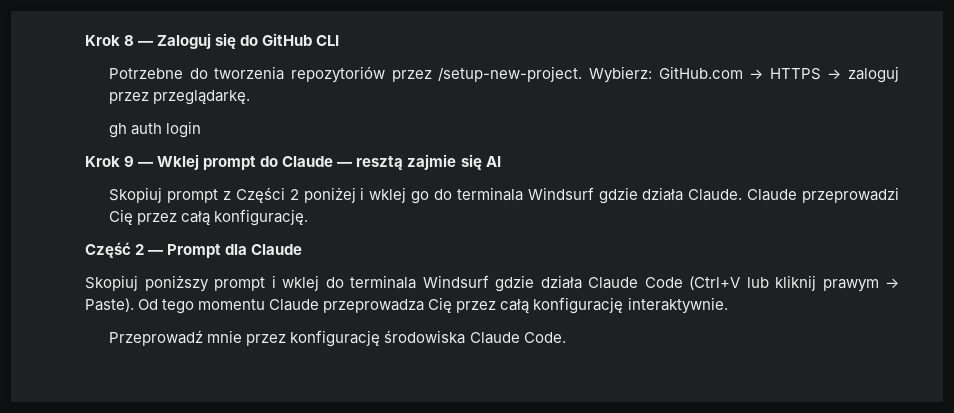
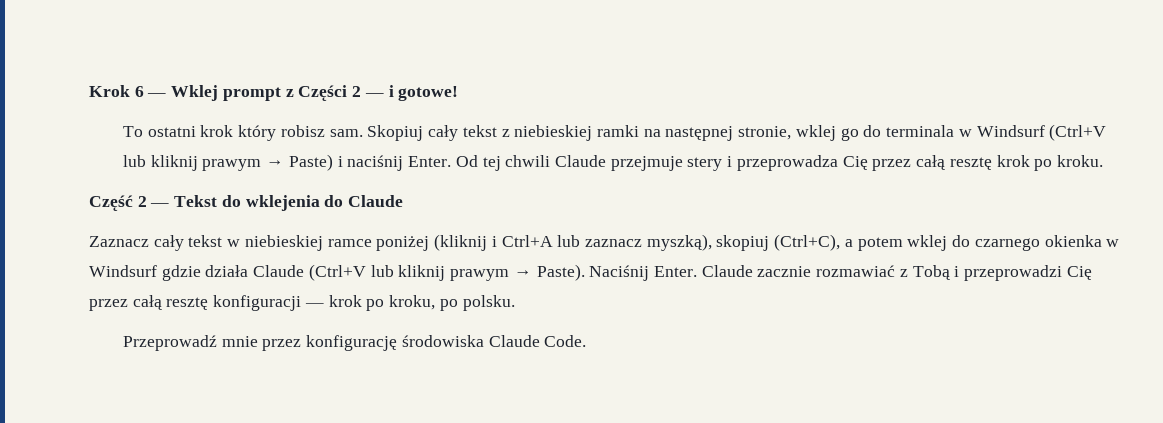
- Krok 8 — Zaloguj się do GitHub CLI
- Potrzebne do tworzenia repozytoriów przez /setup-new-project. Wybierz: GitHub.com → HTTPS → zaloguj przez przeglądarkę.
- gh auth login
- Krok 9 — Wklej prompt do Claude — resztą zajmie się AI
- Skopiuj prompt z Części 2 poniżej i wklej go do terminala Windsurf gdzie działa Claude. Claude przeprowadzi Cię przez całą konfigurację.
- Część 2 — Prompt dla Claude
- Skopiuj poniższy prompt i wklej do terminala Windsurf gdzie działa Claude Code (Ctrl+V lub kliknij prawym → Paste).
+ Krok 6 — Wklej prompt z Części 2 — i gotowe!
+ To ostatni krok który robisz sam. Skopiuj cały tekst z niebieskiej ramki na następnej stronie, wklej go do terminala w Windsurf (Ctrl+V lub kliknij prawym → Paste) i naciśnij Enter. Od tej chwili Claude przejmuje stery i przeprowadza Cię przez całą resztę krok po kroku.
+ Część 2 — Tekst do wklejenia do Claude
+ Zaznacz cały tekst w niebieskiej ramce poniżej (kliknij i Ctrl+A lub zaznacz myszką), skopiuj (Ctrl+C), a potem wklej do czarnego okienka w Windsurf gdzie działa Claude (Ctrl+V lub kliknij prawym → Paste).
- Od tego momentu Claude przeprowadza Cię przez całą konfigurację interaktywnie.
+ Naciśnij Enter. Claude zacznie rozmawiać z Tobą i przeprowadzi Cię przez całą resztę konfiguracji — krok po kroku, po polsku.

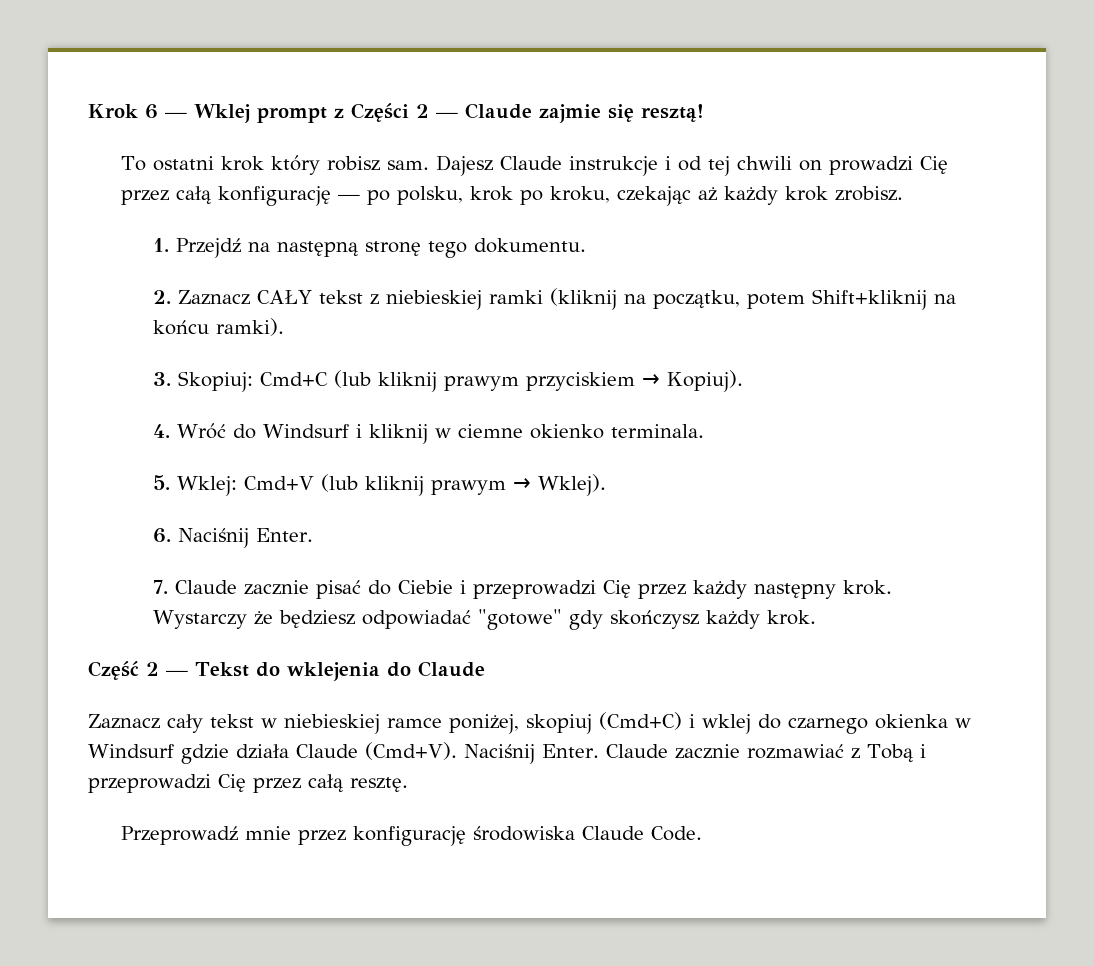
- Krok 6 — Wklej prompt z Części 2 — i gotowe!
+ Krok 6 — Wklej prompt z Części 2 — Claude zajmie się resztą!
- Skopiuj cały tekst z niebieskiej ramki na następnej stronie, wklej go do terminala w Windsurf (Ctrl+V lub kliknij prawym → Paste) i naciśnij Enter. Od tej chwili Claude przejmuje stery i przeprowadza Cię przez całą resztę krok po kroku.
+ Dajesz Claude instrukcje i od tej chwili on prowadzi Cię przez całą konfigurację — po polsku, krok po kroku, czekając aż każdy krok zrobisz.
+ 1. Przejdź na następną stronę tego dokumentu.
+ 2. Zaznacz CAŁY tekst z niebieskiej ramki (kliknij na początku, potem Shift+kliknij na końcu ramki).
+ 3. Skopiuj: Cmd+C (lub kliknij prawym przyciskiem → Kopiuj).
+ 4. Wróć do Windsurf i kliknij w ciemne okienko terminala.
+ 5. Wklej: Cmd+V (lub kliknij prawym → Wklej).
+ 6. Naciśnij Enter.
+ 7. Claude zacznie pisać do Ciebie i przeprowadzi Cię przez każdy następny krok. Wystarczy że będziesz odpowiadać "gotowe" gdy skończysz każdy krok.
- Zaznacz cały tekst w niebieskiej ramce poniżej (kliknij i Ctrl+A lub zaznacz myszką), skopiuj (Ctrl+C), a potem wklej do czarnego okienka w Windsurf gdzie działa Claude (Ctrl+V lub kliknij prawym → Paste).
+ Zaznacz cały tekst w niebieskiej ramce poniżej, skopiuj (Cmd+C) i wklej do czarnego okienka w Windsurf gdzie działa Claude (Cmd+V).
- Claude zacznie rozmawiać z Tobą i przeprowadzi Cię przez całą resztę konfiguracji — krok po kroku, po polsku.
+ Claude zacznie rozmawiać z Tobą i przeprowadzi Cię przez całą resztę.

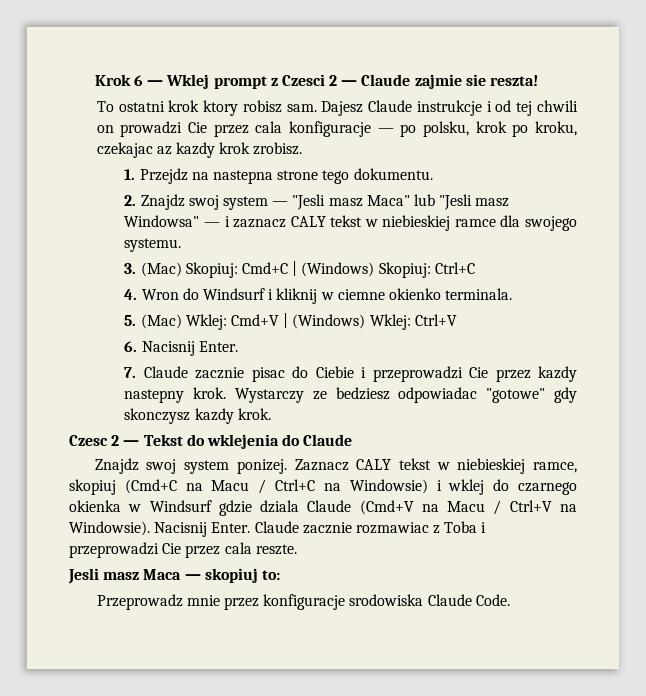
- Krok 6 — Wklej prompt z Części 2 — Claude zajmie się resztą!
+ Krok 6 — Wklej prompt z Czesci 2 — Claude zajmie sie reszta!
- To ostatni krok który robisz sam.
+ To ostatni krok ktory robisz sam.
- Dajesz Claude instrukcje i od tej chwili on prowadzi Cię przez całą konfigurację — po polsku, krok po kroku, czekając aż każdy krok zrobisz.
+ Dajesz Claude instrukcje i od tej chwili on prowadzi Cie przez cala konfiguracje — po polsku, krok po kroku, czekajac az kazdy krok zrobisz.
- 1. Przejdź na następną stronę tego dokumentu.
+ 1. Przejdz na nastepna strone tego dokumentu.
- 2. Zaznacz CAŁY tekst z niebieskiej ramki (kliknij na początku, potem Shift+kliknij na końcu ramki).
+ 2. Znajdz swoj system — "Jesli masz Maca" lub "Jesli masz Windowsa" — i zaznacz CALY tekst w niebieskiej ramce dla swojego systemu.
- 3. Skopiuj: Cmd+C (lub kliknij prawym przyciskiem → Kopiuj).
+ 3. (Mac) Skopiuj: Cmd+C | (Windows) Skopiuj: Ctrl+C
- 4. Wróć do Windsurf i kliknij w ciemne okienko terminala.
+ 4. Wron do Windsurf i kliknij w ciemne okienko terminala.
- 5. Wklej: Cmd+V (lub kliknij prawym → Wklej).
+ 5. (Mac) Wklej: Cmd+V | (Windows) Wklej: Ctrl+V
- 6. Naciśnij Enter.
+ 6. Nacisnij Enter.
- 7. Claude zacznie pisać do Ciebie i przeprowadzi Cię przez każdy następny krok. Wystarczy że będziesz odpowiadać "gotowe" gdy skończysz każdy krok.
+ 7. Claude zacznie pisac do Ciebie i przeprowadzi Cie przez kazdy nastepny krok. Wystarczy ze bedziesz odpowiadac "gotowe" gdy skonczysz kazdy krok.
- Część 2 — Tekst do wklejenia do Claude
+ Czesc 2 — Tekst do wklejenia do Claude
- Zaznacz cały tekst w niebieskiej ramce poniżej, skopiuj (Cmd+C) i wklej do czarnego okienka w Windsurf gdzie działa Claude (Cmd+V). Naciśnij Enter. Claude zacznie rozmawiać z Tobą i przeprowadzi Cię przez całą resztę.
- Przeprowadź mnie przez konfigurację środowiska Claude Code.
+ Znajdz swoj system ponizej. Zaznacz CALY tekst w niebieskiej ramce, skopiuj (Cmd+C na Macu / Ctrl+C na Windowsie) i wklej do czarnego okienka w Windsurf gdzie dziala Claude (Cmd+V na Macu / Ctrl+V na Windowsie). Nacisnij Enter. Claude zacznie rozmawiac z Toba i przeprowadzi Cie przez cala reszte.
+ Jesli masz Maca — skopiuj to:
+ Przeprowadz mnie przez konfiguracje srodowiska Claude Code.

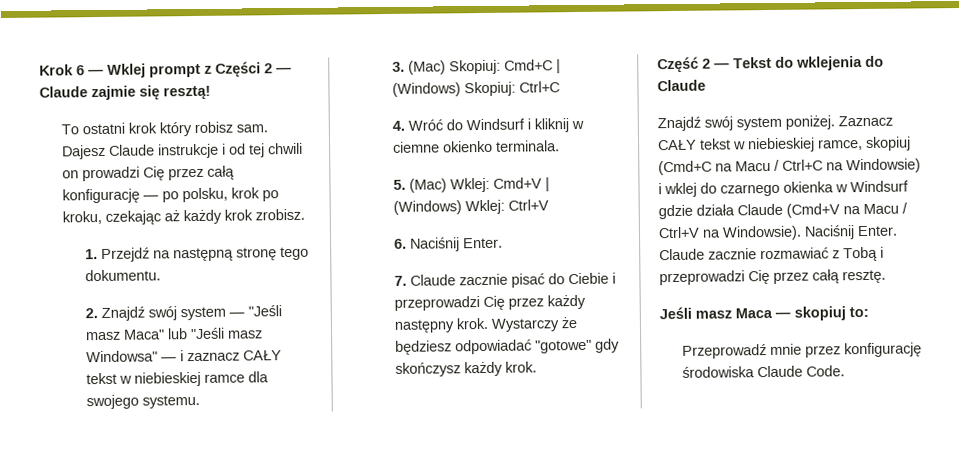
- Krok 6 — Wklej prompt z Czesci 2 — Claude zajmie sie reszta!
+ Krok 6 — Wklej prompt z Części 2 — Claude zajmie się resztą!
- To ostatni krok ktory robisz sam.
+ To ostatni krok który robisz sam.
- Dajesz Claude instrukcje i od tej chwili on prowadzi Cie przez cala konfiguracje — po polsku, krok po kroku, czekajac az kazdy krok zrobisz.
+ Dajesz Claude instrukcje i od tej chwili on prowadzi Cię przez całą konfigurację — po polsku, krok po kroku, czekając aż każdy krok zrobisz.
- 1. Przejdz na nastepna strone tego dokumentu.
+ 1. Przejdź na następną stronę tego dokumentu.
- 2. Znajdz swoj system — "Jesli masz Maca" lub "Jesli masz Windowsa" — i zaznacz CALY tekst w niebieskiej ramce dla swojego systemu.
+ 2. Znajdź swój system — "Jeśli masz Maca" lub "Jeśli masz Windowsa" — i zaznacz CAŁY tekst w niebieskiej ramce dla swojego systemu.
- 4. Wron do Windsurf i kliknij w ciemne okienko terminala.
+ 4. Wróć do Windsurf i kliknij w ciemne okienko terminala.
- 6. Nacisnij Enter.
+ 6. Naciśnij Enter.
- 7. Claude zacznie pisac do Ciebie i przeprowadzi Cie przez kazdy nastepny krok. Wystarczy ze bedziesz odpowiadac "gotowe" gdy skonczysz kazdy krok.
+ 7. Claude zacznie pisać do Ciebie i przeprowadzi Cię przez każdy następny krok. Wystarczy że będziesz odpowiadać "gotowe" gdy skończysz każdy krok.
- Czesc 2 — Tekst do wklejenia do Claude
+ Część 2 — Tekst do wklejenia do Claude
- Znajdz swoj system ponizej. Zaznacz CALY tekst w niebieskiej ramce, skopiuj (Cmd+C na Macu / Ctrl+C na Windowsie) i wklej do czarnego okienka w Windsurf gdzie dziala Claude (Cmd+V na Macu / Ctrl+V na Windowsie). Nacisnij Enter.
+ Znajdź swój system poniżej. Zaznacz CAŁY tekst w niebieskiej ramce, skopiuj (Cmd+C na Macu / Ctrl+C na Windowsie) i wklej do czarnego okienka w Windsurf gdzie działa Claude (Cmd+V na Macu / Ctrl+V na Windowsie). Naciśnij Enter.
- Claude zacznie rozmawiac z Toba i przeprowadzi Cie przez cala reszte.
- Jesli masz Maca — skopiuj to:
+ Claude zacznie rozmawiać z Tobą i przeprowadzi Cię przez całą resztę.
+ Jeśli masz Maca — skopiuj to:
- Przeprowadz mnie przez konfiguracje srodowiska Claude Code.
+ Przeprowadź mnie przez konfigurację środowiska Claude Code.

